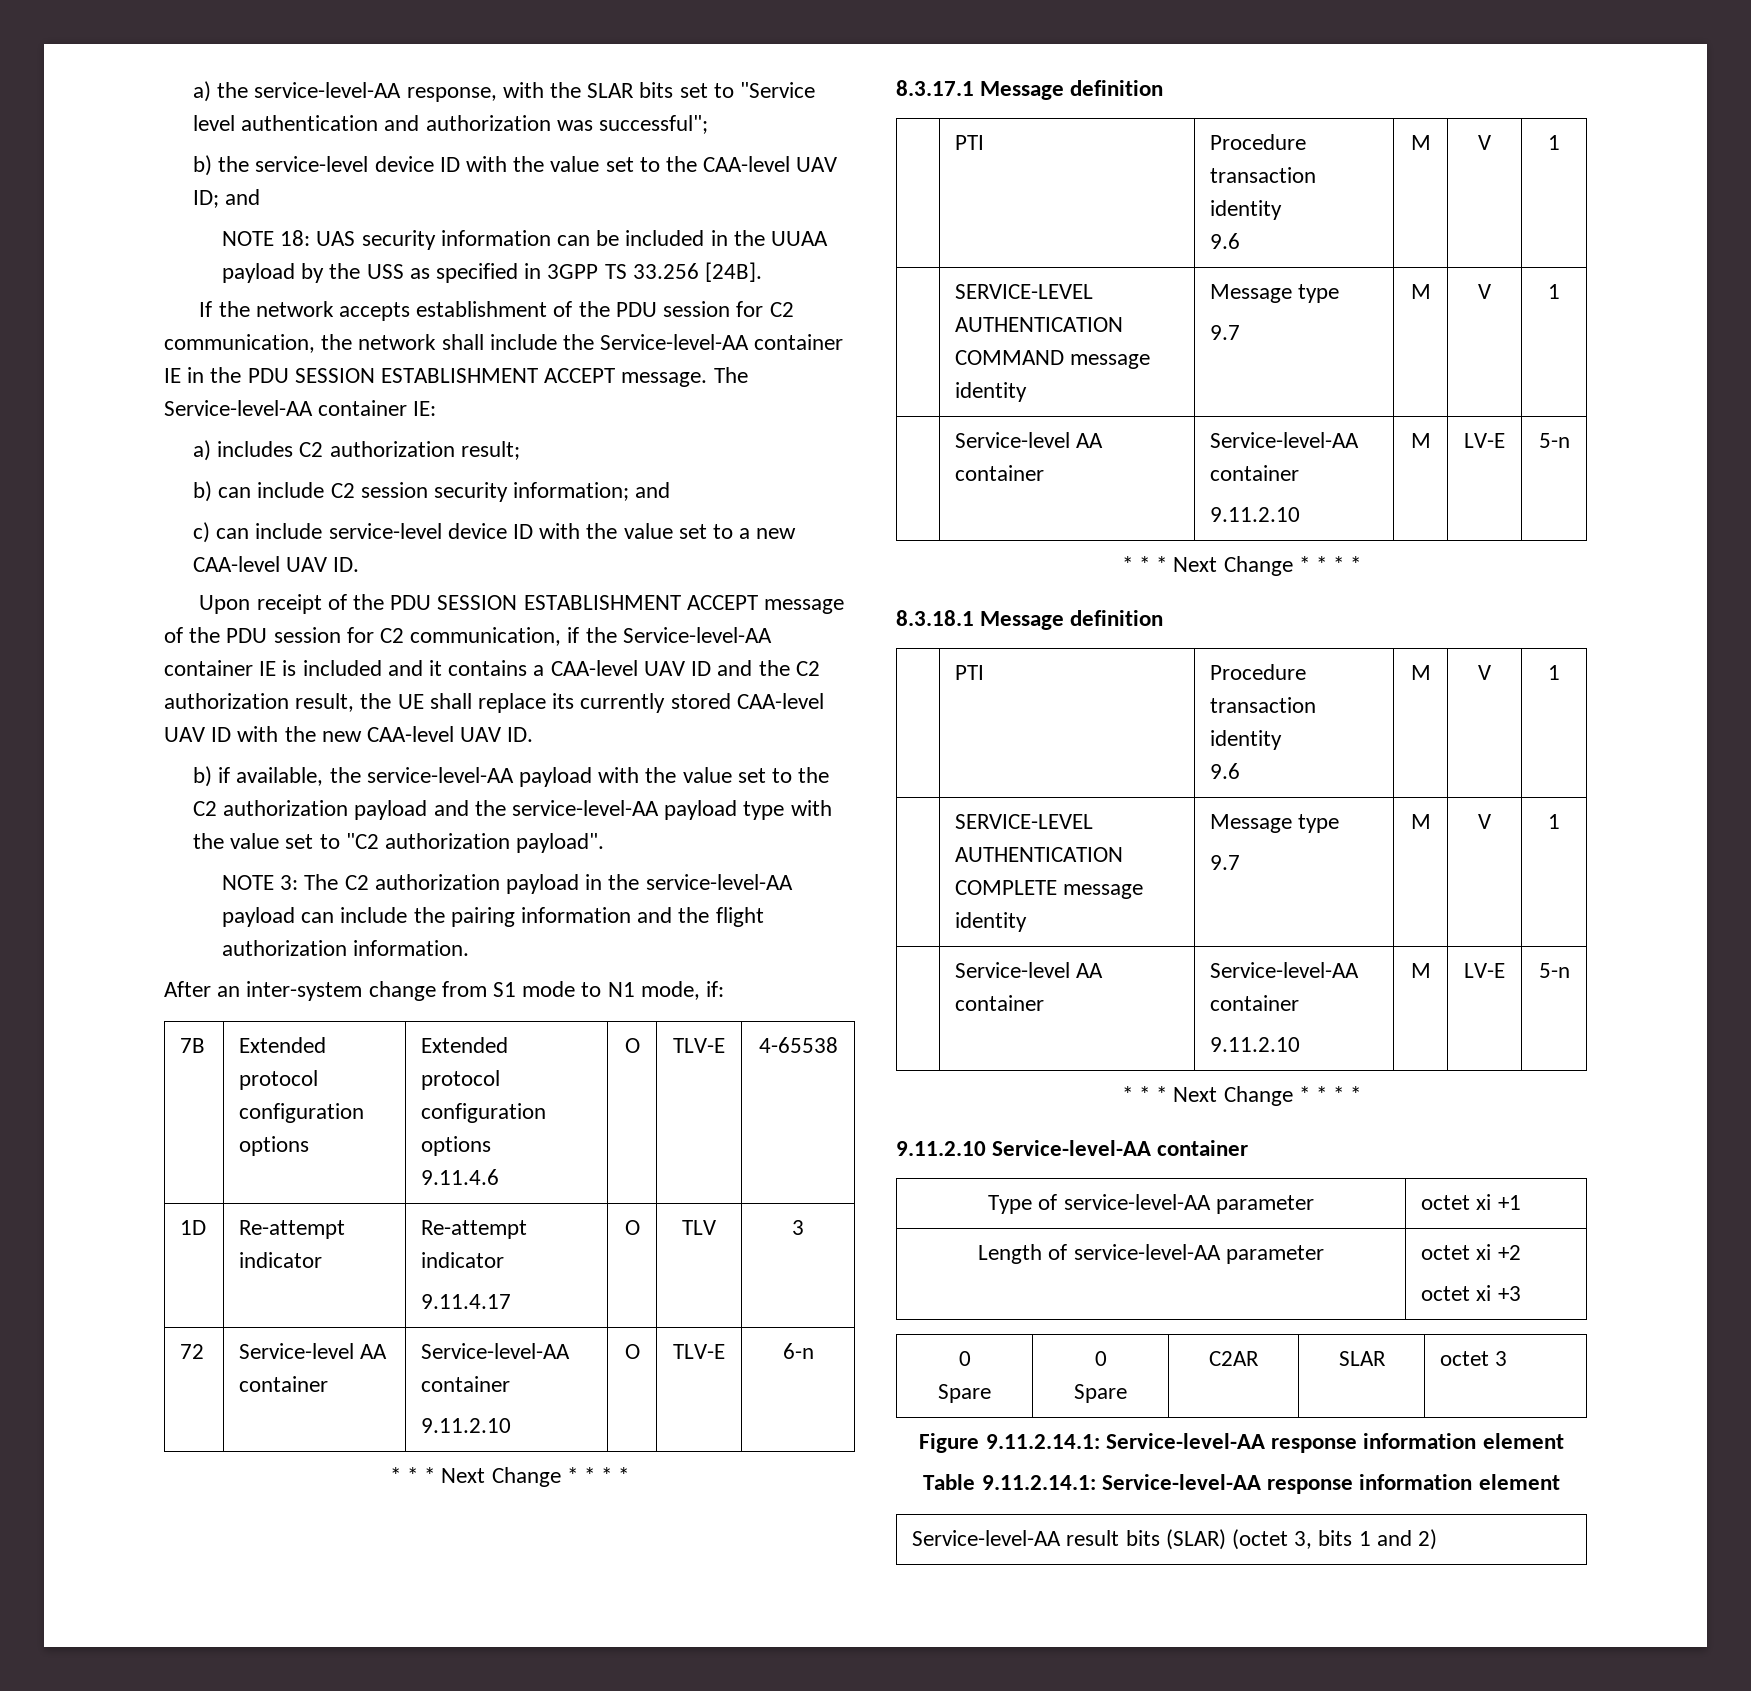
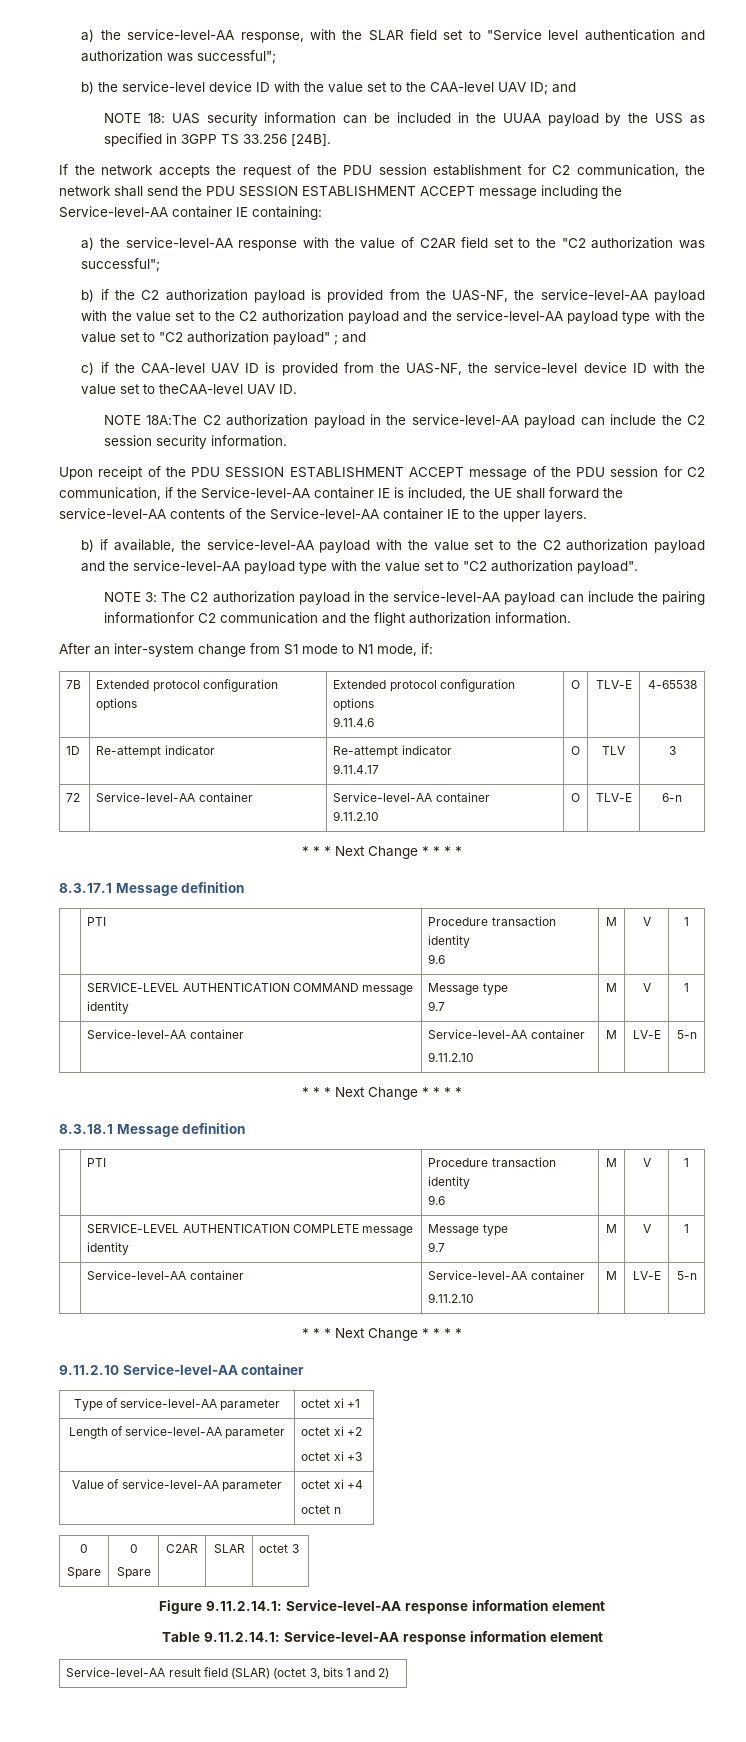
- a) the service-level-AA response, with the SLAR bits set to "Service level authentication and authorization was successful";
+ a) the service-level-AA response, with the SLAR field set to "Service level authentication and authorization was successful";
- If the network accepts establishment of the PDU session for C2 communication, the network shall include the Service-level-AA container IE in the PDU SESSION ESTABLISHMENT ACCEPT message. The Service-level-AA container IE:
- a) includes C2 authorization result;
- b) can include C2 session security information; and
- c) can include service-level device ID with the value set to a new CAA-level UAV ID.
+ If the network accepts the request of the PDU session establishment for C2 communication, the network shall send the PDU SESSION ESTABLISHMENT ACCEPT message including the Service-level-AA container IE containing:
+ a) the service-level-AA response with the value of C2AR field set to the "C2 authorization was successful";
+ b) if the C2 authorization payload is provided from the UAS-NF, the service-level-AA payload with the value set to the C2 authorization payload and the service-level-AA payload type with the value set to "C2 authorization payload" ; and
+ c) if the CAA-level UAV ID is provided from the UAS-NF, the service-level device ID with the value set to theCAA-level UAV ID.
+ NOTE 18A:The C2 authorization payload in the service-level-AA payload can include the C2 session security information.
- Upon receipt of the PDU SESSION ESTABLISHMENT ACCEPT message of the PDU session for C2 communication, if the Service-level-AA container IE is included and it contains a CAA-level UAV ID and the C2 authorization result, the UE shall replace its currently stored CAA-level UAV ID with the new CAA-level UAV ID.
+ Upon receipt of the PDU SESSION ESTABLISHMENT ACCEPT message of the PDU session for C2 communication, if the Service-level-AA container IE is included, the UE shall forward the service-level-AA contents of the Service-level-AA container IE to the upper layers.
- NOTE 3: The C2 authorization payload in the service-level-AA payload can include the pairing information and the flight authorization information.
+ NOTE 3: The C2 authorization payload in the service-level-AA payload can include the pairing informationfor C2 communication and the flight authorization information.
- 72 | Service-level AA container | Service-level-AA container
+ 72 | Service-level-AA container | Service-level-AA container
  | SERVICE-LEVEL AUTHENTICATION COMMAND message identity | Message type
  9.7 | M | V | 1
- | Service-level AA container | Service-level-AA container
+ | Service-level-AA container | Service-level-AA container
  | SERVICE-LEVEL AUTHENTICATION COMPLETE message identity | Message type
  9.7 | M | V | 1
- | Service-level AA container | Service-level-AA container
+ | Service-level-AA container | Service-level-AA container
+ Value of service-level-AA parameter | octet xi +4
+ octet n
- Service-level-AA result bits (SLAR) (octet 3, bits 1 and 2)
+ Service-level-AA result field (SLAR) (octet 3, bits 1 and 2)

